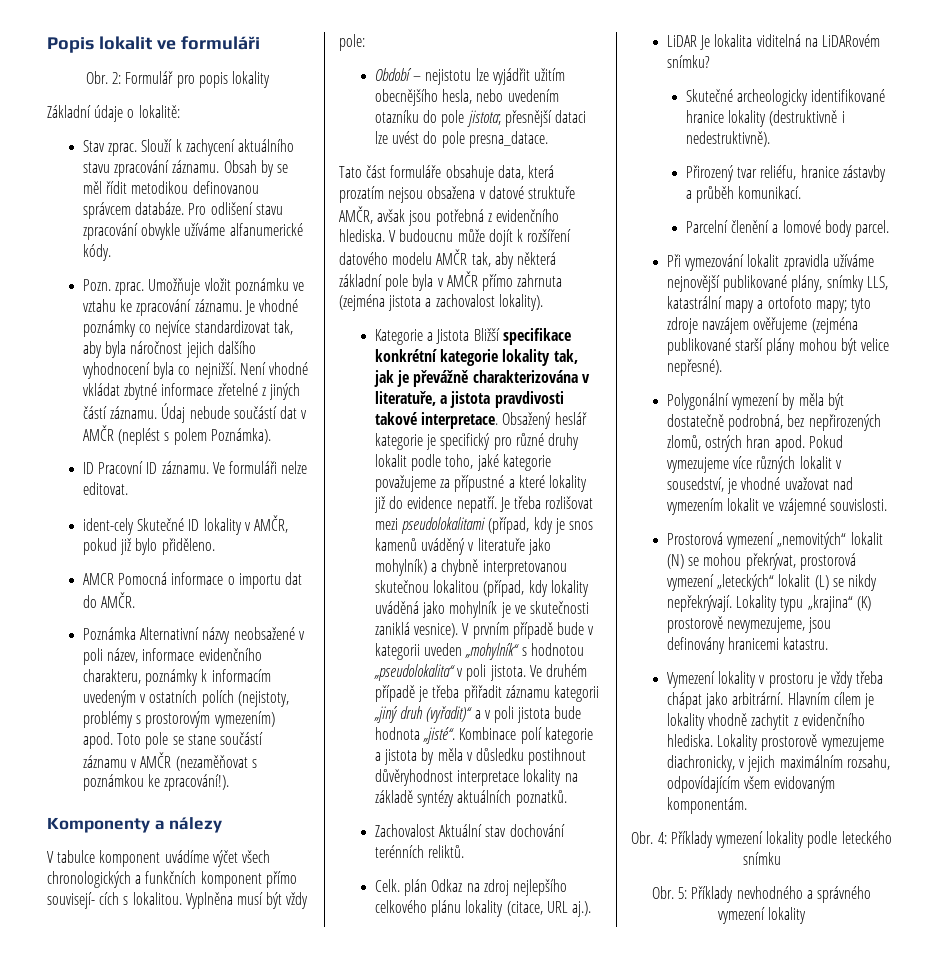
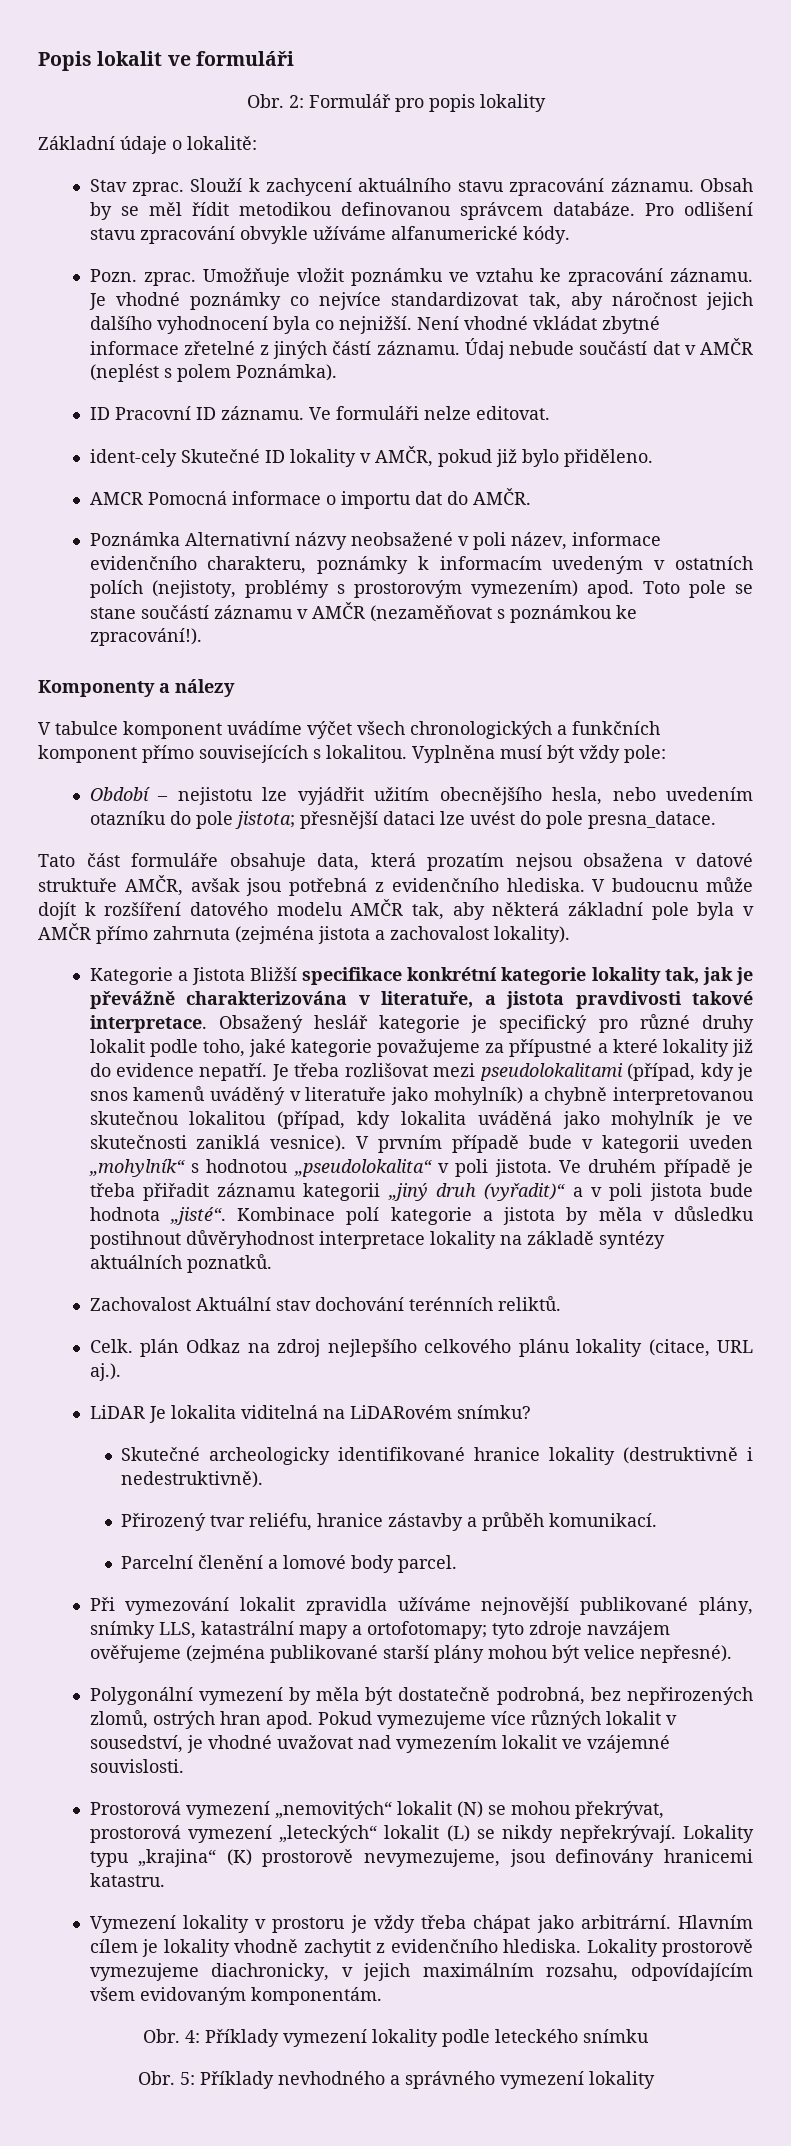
- Je vhodné poznámky co nejvíce standardizovat tak, aby byla náročnost jejich dalšího vyhodnocení byla co nejnižší.
+ Je vhodné poznámky co nejvíce standardizovat tak, aby náročnost jejich dalšího vyhodnocení byla co nejnižší.
- V tabulce komponent uvádíme výčet všech chronologických a funkčních komponent přímo souvisejí- cích s lokalitou.
+ V tabulce komponent uvádíme výčet všech chronologických a funkčních komponent přímo souvisejících s lokalitou.
- Je třeba rozlišovat mezi pseudolokalitami (případ, kdy je snos kamenů uváděný v literatuře jako mohylník) a chybně interpretovanou skutečnou lokalitou (případ, kdy lokality uváděná jako mohylník je ve skutečnosti zaniklá vesnice).
+ Je třeba rozlišovat mezi pseudolokalitami (případ, kdy je snos kamenů uváděný v literatuře jako mohylník) a chybně interpretovanou skutečnou lokalitou (případ, kdy lokalita uváděná jako mohylník je ve skutečnosti zaniklá vesnice).
- Při vymezování lokalit zpravidla užíváme nejnovější publikované plány, snímky LLS, katastrální mapy a ortofoto mapy; tyto zdroje navzájem ověřujeme (zejména publikované starší plány mohou být velice nepřesné).
+ Při vymezování lokalit zpravidla užíváme nejnovější publikované plány, snímky LLS, katastrální mapy a ortofotomapy; tyto zdroje navzájem ověřujeme (zejména publikované starší plány mohou být velice nepřesné).

